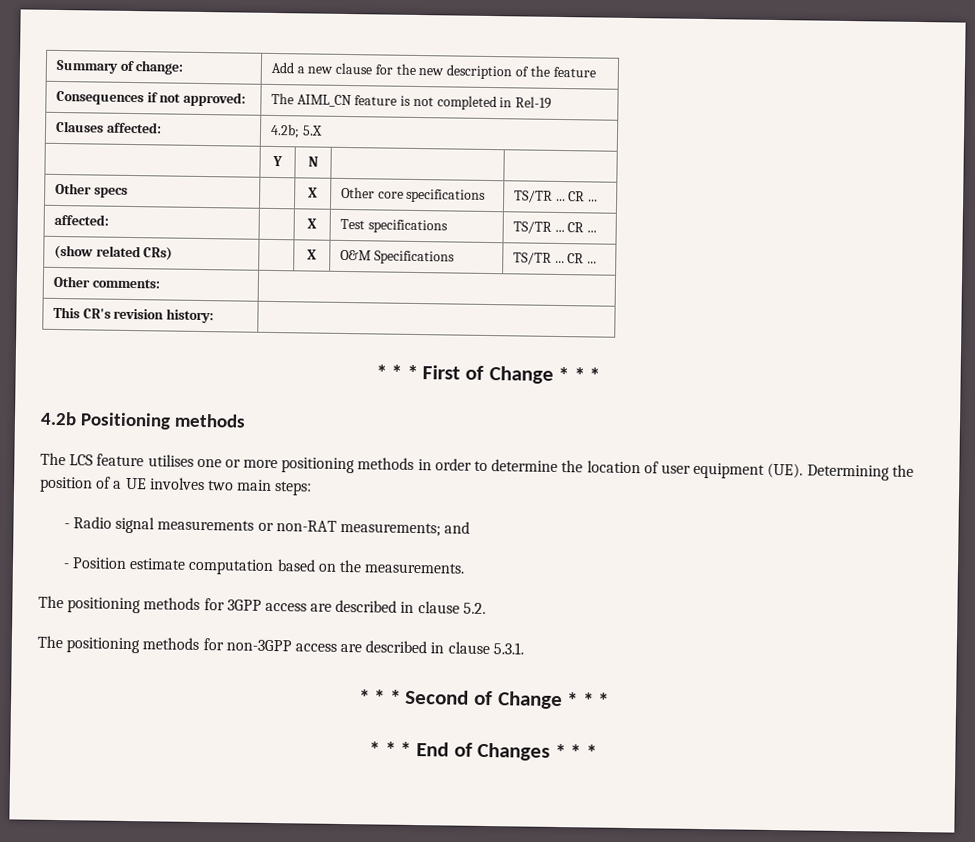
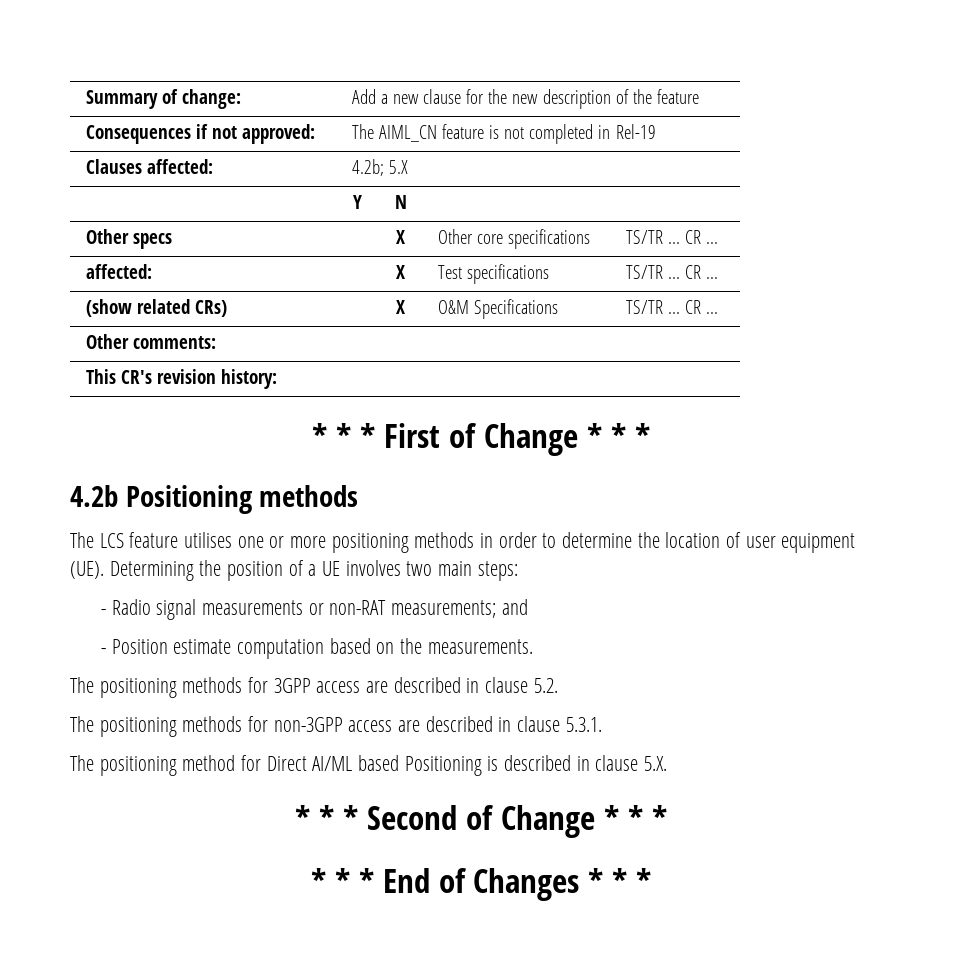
+ The positioning method for Direct AI/ML based Positioning is described in clause 5.X.

